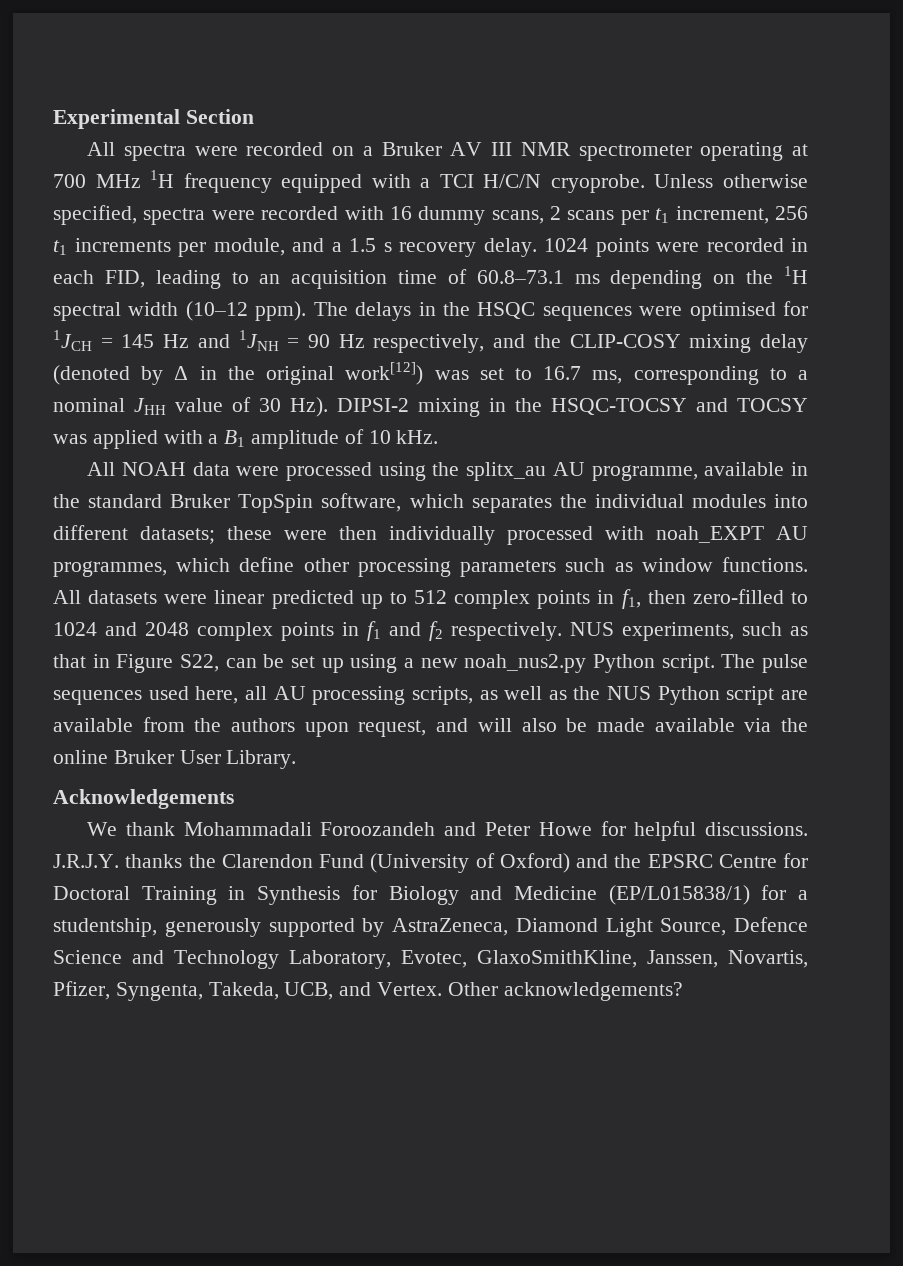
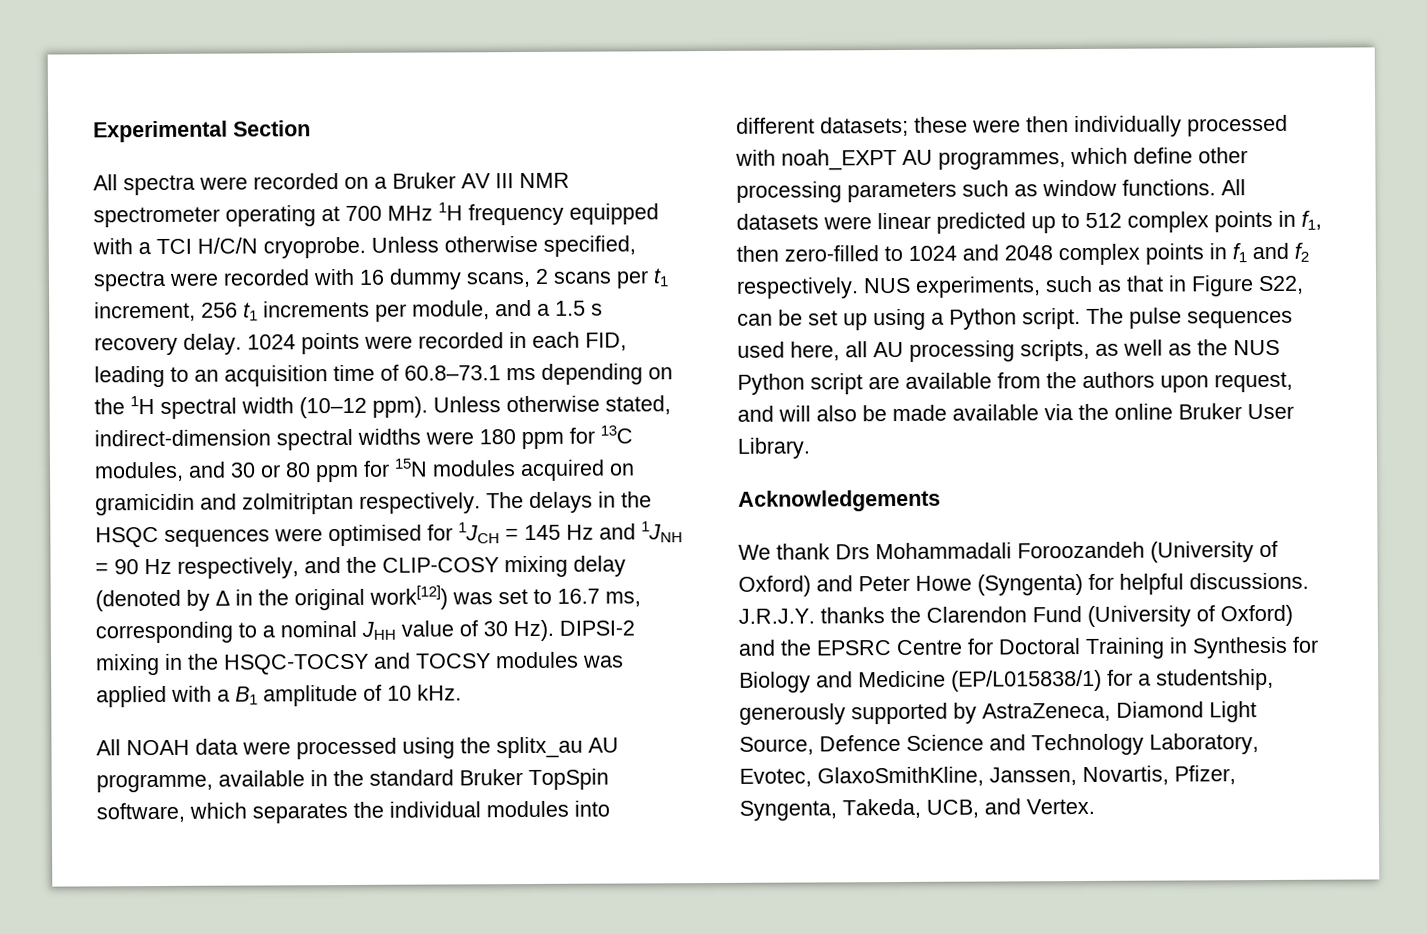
+ Unless otherwise stated, indirect-dimension spectral widths were 180 ppm for 13C modules, and 30 or 80 ppm for 15N modules acquired on gramicidin and zolmitriptan respectively.
- The delays in the HSQC sequences were optimised for 1JCH = 145 Hz and 1JNH = 90 Hz respectively, and the CLIP-COSY mixing delay (denoted by Δ in the original work[12]) was set to 16.7 ms, corresponding to a nominal JHH value of 30 Hz). DIPSI-2 mixing in the HSQC-TOCSY and TOCSY was applied with a B1 amplitude of 10 kHz.
+ The delays in the HSQC sequences were optimised for 1JCH = 145 Hz and 1JNH = 90 Hz respectively, and the CLIP-COSY mixing delay (denoted by Δ in the original work[12]) was set to 16.7 ms, corresponding to a nominal JHH value of 30 Hz). DIPSI-2 mixing in the HSQC-TOCSY and TOCSY modules was applied with a B1 amplitude of 10 kHz.
- NUS experiments, such as that in Figure S22, can be set up using a new noah_nus2.py Python script.
+ NUS experiments, such as that in Figure S22, can be set up using a Python script.
- We thank Mohammadali Foroozandeh and Peter Howe for helpful discussions.
+ We thank Drs Mohammadali Foroozandeh (University of Oxford) and Peter Howe (Syngenta) for helpful discussions.
- Other acknowledgements?

